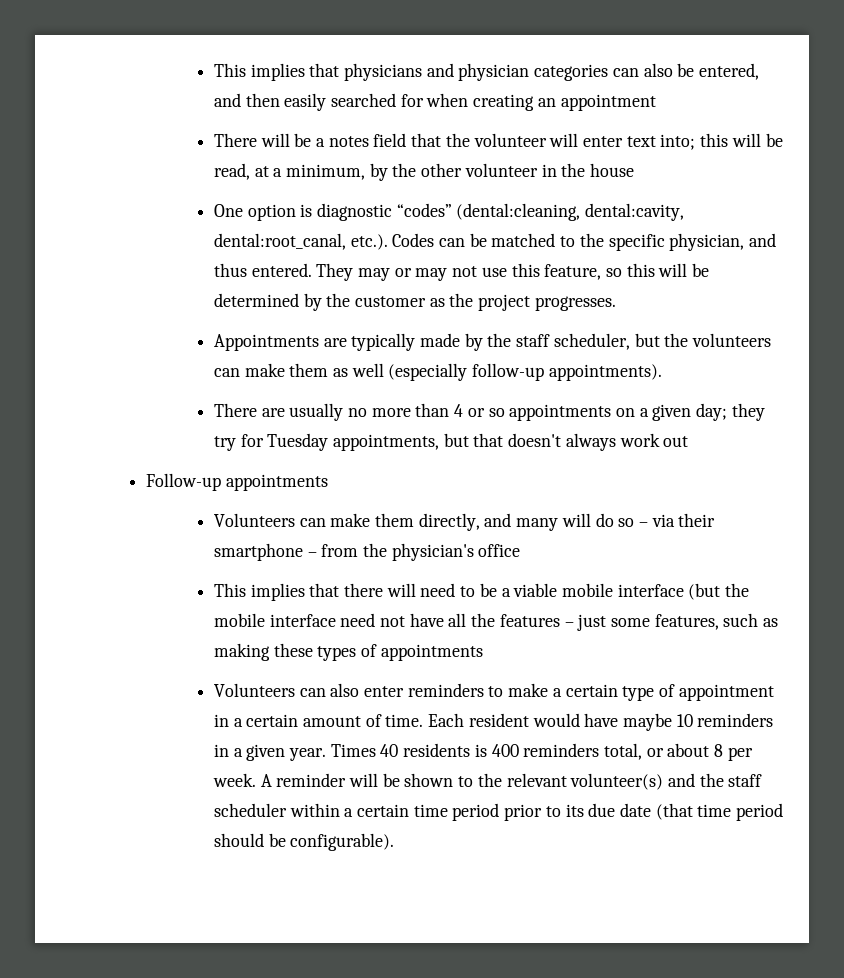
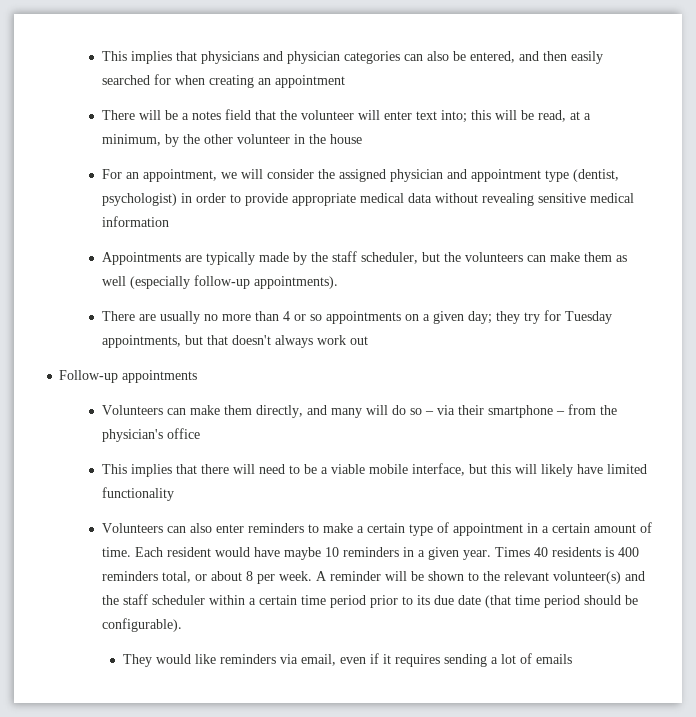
- One option is diagnostic “codes” (dental:cleaning, dental:cavity, dental:root_canal, etc.). Codes can be matched to the specific physician, and thus entered. They may or may not use this feature, so this will be determined by the customer as the project progresses.
+ For an appointment, we will consider the assigned physician and appointment type (dentist, psychologist) in order to provide appropriate medical data without revealing sensitive medical information
- This implies that there will need to be a viable mobile interface (but the mobile interface need not have all the features – just some features, such as making these types of appointments
+ This implies that there will need to be a viable mobile interface, but this will likely have limited functionality
+ They would like reminders via email, even if it requires sending a lot of emails

